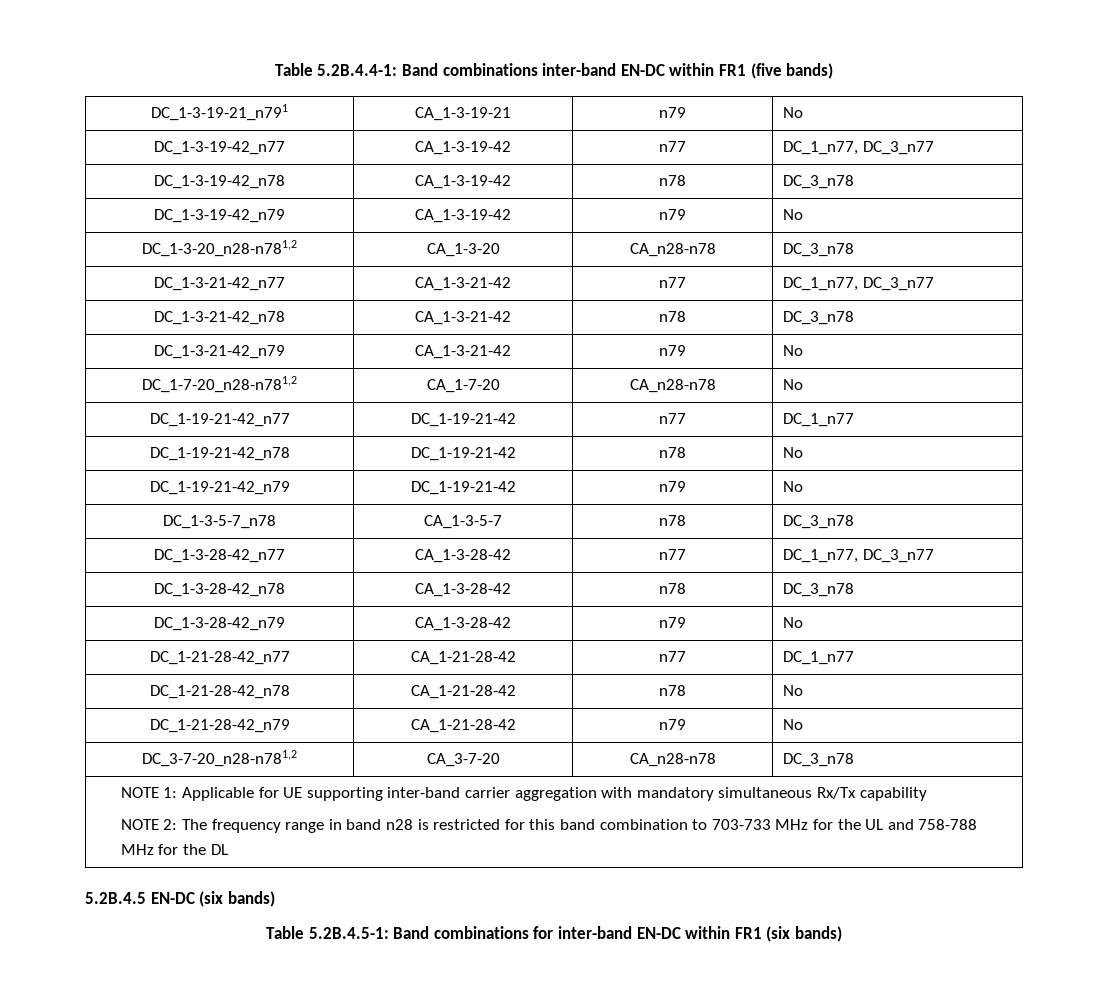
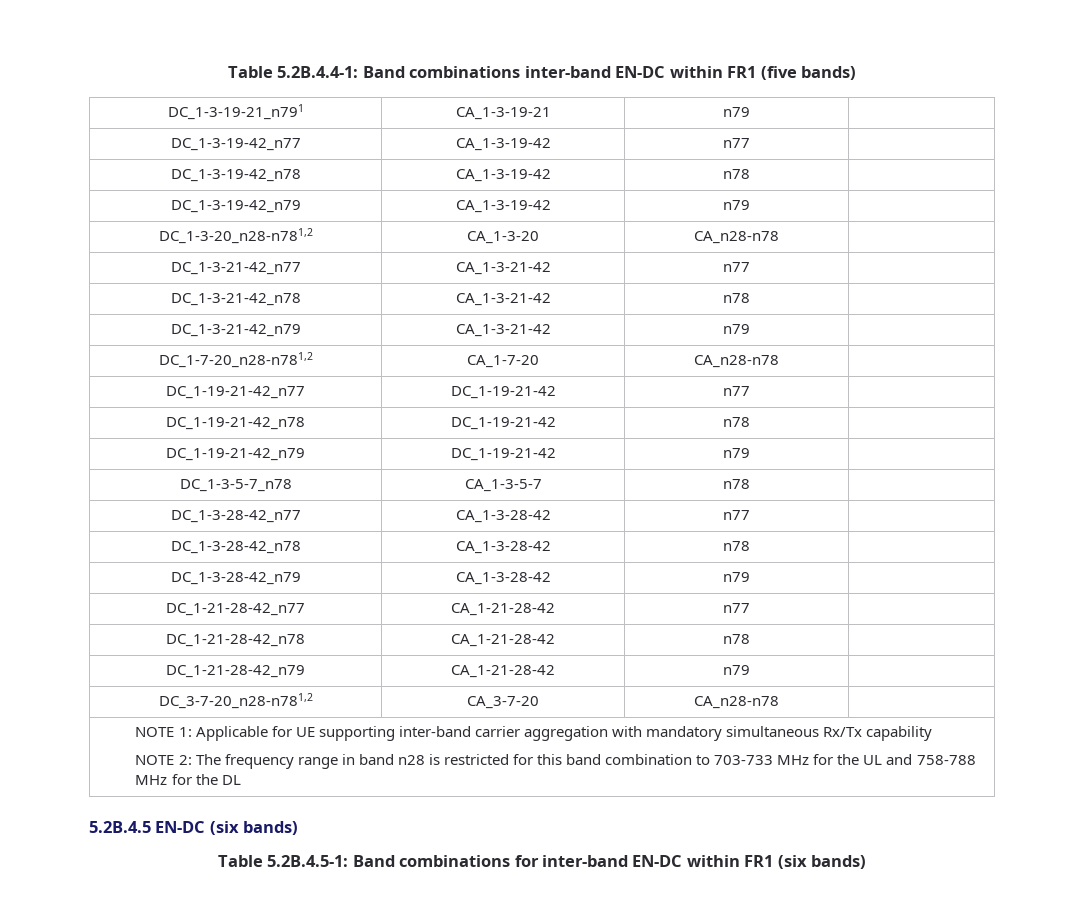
- DC_1-3-19-21_n791 | CA_1-3-19-21 | n79 | No
+ DC_1-3-19-21_n791 | CA_1-3-19-21 | n79 |
- DC_1-3-19-42_n77 | CA_1-3-19-42 | n77 | DC_1_n77, DC_3_n77
+ DC_1-3-19-42_n77 | CA_1-3-19-42 | n77 |
- DC_1-3-19-42_n78 | CA_1-3-19-42 | n78 | DC_3_n78
+ DC_1-3-19-42_n78 | CA_1-3-19-42 | n78 |
- DC_1-3-19-42_n79 | CA_1-3-19-42 | n79 | No
+ DC_1-3-19-42_n79 | CA_1-3-19-42 | n79 |
- DC_1-3-20_n28-n781,2 | CA_1-3-20 | CA_n28-n78 | DC_3_n78
+ DC_1-3-20_n28-n781,2 | CA_1-3-20 | CA_n28-n78 |
- DC_1-3-21-42_n77 | CA_1-3-21-42 | n77 | DC_1_n77, DC_3_n77
+ DC_1-3-21-42_n77 | CA_1-3-21-42 | n77 |
- DC_1-3-21-42_n78 | CA_1-3-21-42 | n78 | DC_3_n78
+ DC_1-3-21-42_n78 | CA_1-3-21-42 | n78 |
- DC_1-3-21-42_n79 | CA_1-3-21-42 | n79 | No
+ DC_1-3-21-42_n79 | CA_1-3-21-42 | n79 |
- DC_1-7-20_n28-n781,2 | CA_1-7-20 | CA_n28-n78 | No
+ DC_1-7-20_n28-n781,2 | CA_1-7-20 | CA_n28-n78 |
- DC_1-19-21-42_n77 | DC_1-19-21-42 | n77 | DC_1_n77
+ DC_1-19-21-42_n77 | DC_1-19-21-42 | n77 |
- DC_1-19-21-42_n78 | DC_1-19-21-42 | n78 | No
+ DC_1-19-21-42_n78 | DC_1-19-21-42 | n78 |
- DC_1-19-21-42_n79 | DC_1-19-21-42 | n79 | No
+ DC_1-19-21-42_n79 | DC_1-19-21-42 | n79 |
- DC_1-3-5-7_n78 | CA_1-3-5-7 | n78 | DC_3_n78
+ DC_1-3-5-7_n78 | CA_1-3-5-7 | n78 |
- DC_1-3-28-42_n77 | CA_1-3-28-42 | n77 | DC_1_n77, DC_3_n77
+ DC_1-3-28-42_n77 | CA_1-3-28-42 | n77 |
- DC_1-3-28-42_n78 | CA_1-3-28-42 | n78 | DC_3_n78
+ DC_1-3-28-42_n78 | CA_1-3-28-42 | n78 |
- DC_1-3-28-42_n79 | CA_1-3-28-42 | n79 | No
+ DC_1-3-28-42_n79 | CA_1-3-28-42 | n79 |
- DC_1-21-28-42_n77 | CA_1-21-28-42 | n77 | DC_1_n77
+ DC_1-21-28-42_n77 | CA_1-21-28-42 | n77 |
- DC_1-21-28-42_n78 | CA_1-21-28-42 | n78 | No
+ DC_1-21-28-42_n78 | CA_1-21-28-42 | n78 |
- DC_1-21-28-42_n79 | CA_1-21-28-42 | n79 | No
+ DC_1-21-28-42_n79 | CA_1-21-28-42 | n79 |
- DC_3-7-20_n28-n781,2 | CA_3-7-20 | CA_n28-n78 | DC_3_n78
+ DC_3-7-20_n28-n781,2 | CA_3-7-20 | CA_n28-n78 |

